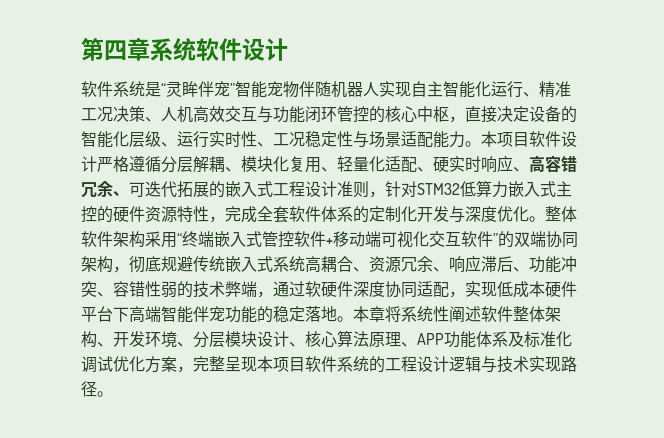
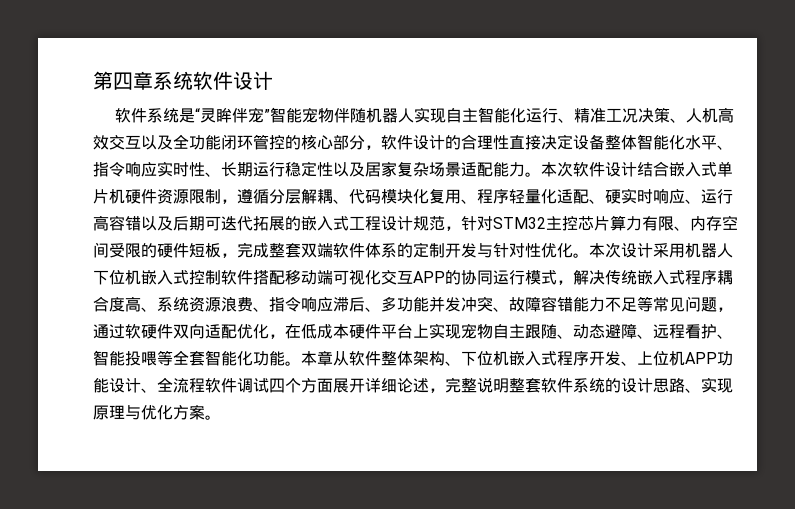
- 软件系统是“灵眸伴宠”智能宠物伴随机器人实现自主智能化运行、精准工况决策、人机高效交互与功能闭环管控的核心中枢，直接决定设备的智能化层级、运行实时性、工况稳定性与场景适配能力。
+ 软件系统是“灵眸伴宠”智能宠物伴随机器人实现自主智能化运行、精准工况决策、人机高效交互以及全功能闭环管控的核心部分，软件设计的合理性直接决定设备整体智能化水平、指令响应实时性、长期运行稳定性以及居家复杂场景适配能力。
- 本项目软件设计严格遵循分层解耦、模块化复用、轻量化适配、硬实时响应、高容错冗余、可迭代拓展的嵌入式工程设计准则，针对STM32低算力嵌入式主控的硬件资源特性，完成全套软件体系的定制化开发与深度优化。整体软件架构采用“终端嵌入式管控软件+移动端可视化交互软件”的双端协同架构，彻底规避传统嵌入式系统高耦合、资源冗余、响应滞后、功能冲突、容错性弱的技术弊端，通过软硬件深度协同适配，实现低成本硬件平台下高端智能伴宠功能的稳定落地。本章将系统性阐述软件整体架构、开发环境、分层模块设计、核心算法原理、APP功能体系及标准化调试优化方案，完整呈现本项目软件系统的工程设计逻辑与技术实现路径。
+ 本次软件设计结合嵌入式单片机硬件资源限制，遵循分层解耦、代码模块化复用、程序轻量化适配、硬实时响应、运行高容错以及后期可迭代拓展的嵌入式工程设计规范，针对STM32主控芯片算力有限、内存空间受限的硬件短板，完成整套双端软件体系的定制开发与针对性优化。本次设计采用机器人下位机嵌入式控制软件搭配移动端可视化交互APP的协同运行模式，解决传统嵌入式程序耦合度高、系统资源浪费、指令响应滞后、多功能并发冲突、故障容错能力不足等常见问题，通过软硬件双向适配优化，在低成本硬件平台上实现宠物自主跟随、动态避障、远程看护、智能投喂等全套智能化功能。本章从软件整体架构、下位机嵌入式程序开发、上位机APP功能设计、全流程软件调试四个方面展开详细论述，完整说明整套软件系统的设计思路、实现原理与优化方案。

